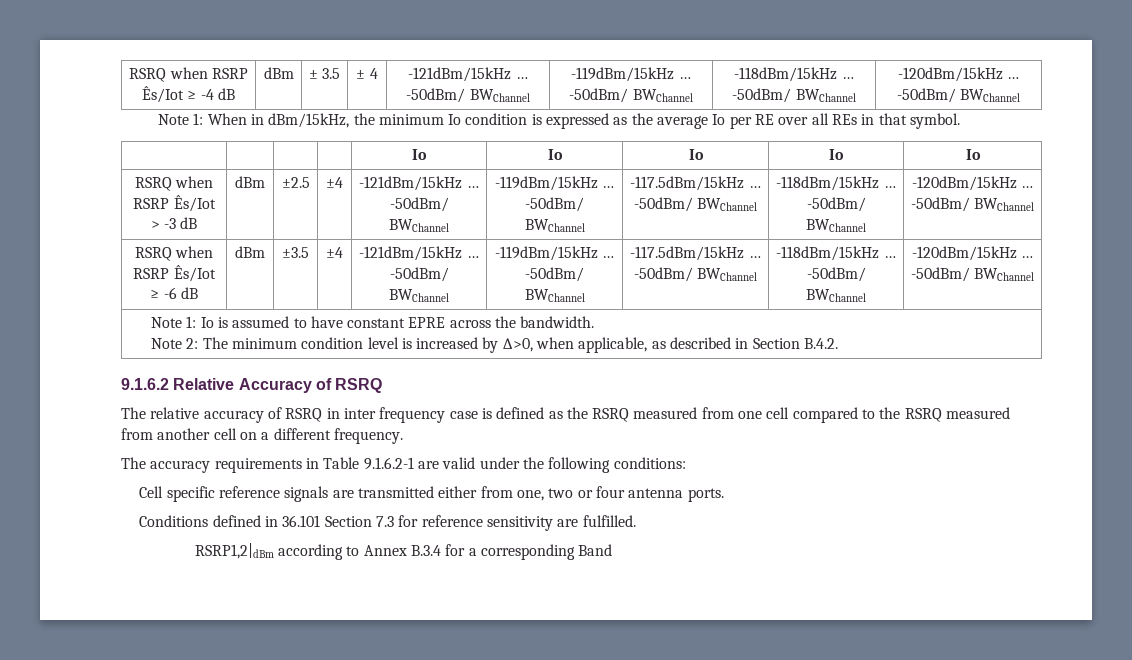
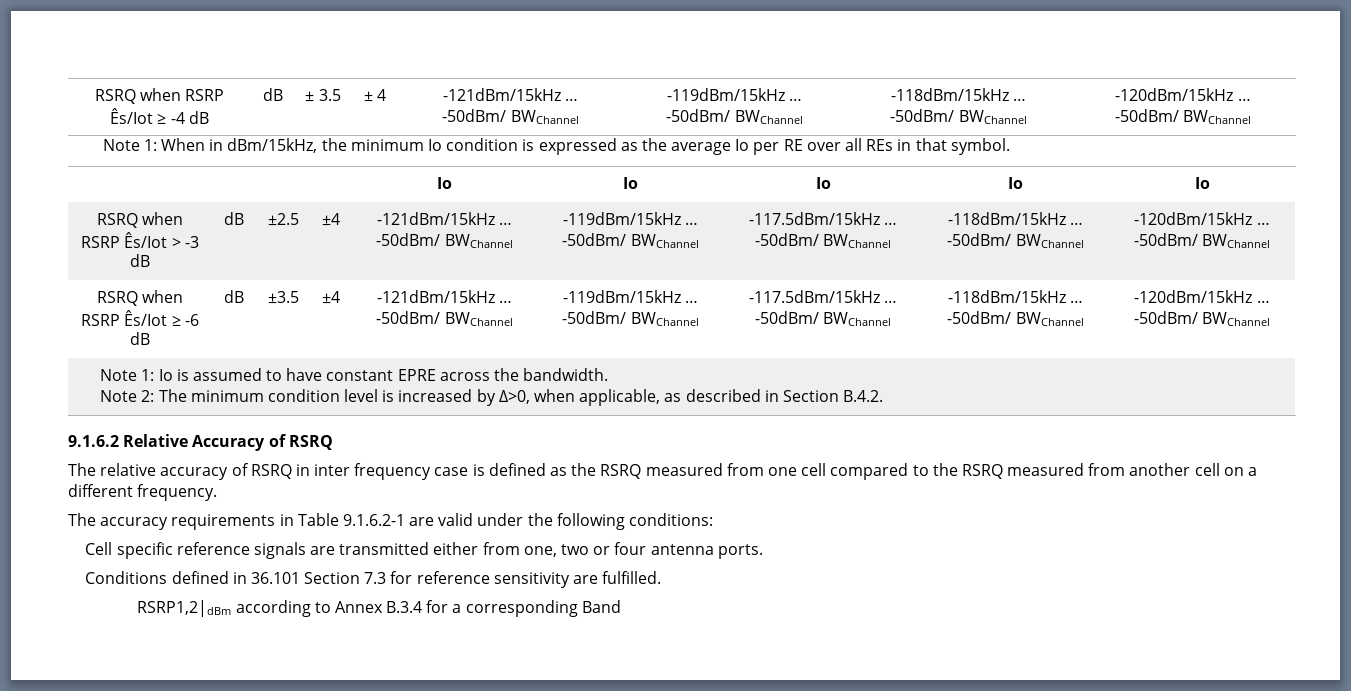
- RSRQ when RSRP Ês/Iot ≥ -4 dB | dBm | ± 3.5 | ± 4 | -121dBm/15kHz … -50dBm/ BWChannel | -119dBm/15kHz … -50dBm/ BWChannel | -118dBm/15kHz … -50dBm/ BWChannel | -120dBm/15kHz … -50dBm/ BWChannel
+ RSRQ when RSRP Ês/Iot ≥ -4 dB | dB | ± 3.5 | ± 4 | -121dBm/15kHz … -50dBm/ BWChannel | -119dBm/15kHz … -50dBm/ BWChannel | -118dBm/15kHz … -50dBm/ BWChannel | -120dBm/15kHz … -50dBm/ BWChannel
- RSRQ when RSRP Ês/Iot > -3 dB | dBm | ±2.5 | ±4 | -121dBm/15kHz … -50dBm/ BWChannel | -119dBm/15kHz … -50dBm/ BWChannel | -117.5dBm/15kHz … -50dBm/ BWChannel | -118dBm/15kHz … -50dBm/ BWChannel | -120dBm/15kHz … -50dBm/ BWChannel
+ RSRQ when RSRP Ês/Iot > -3 dB | dB | ±2.5 | ±4 | -121dBm/15kHz … -50dBm/ BWChannel | -119dBm/15kHz … -50dBm/ BWChannel | -117.5dBm/15kHz … -50dBm/ BWChannel | -118dBm/15kHz … -50dBm/ BWChannel | -120dBm/15kHz … -50dBm/ BWChannel
- RSRQ when RSRP Ês/Iot ≥ -6 dB | dBm | ±3.5 | ±4 | -121dBm/15kHz … -50dBm/ BWChannel | -119dBm/15kHz … -50dBm/ BWChannel | -117.5dBm/15kHz … -50dBm/ BWChannel | -118dBm/15kHz … -50dBm/ BWChannel | -120dBm/15kHz … -50dBm/ BWChannel
+ RSRQ when RSRP Ês/Iot ≥ -6 dB | dB | ±3.5 | ±4 | -121dBm/15kHz … -50dBm/ BWChannel | -119dBm/15kHz … -50dBm/ BWChannel | -117.5dBm/15kHz … -50dBm/ BWChannel | -118dBm/15kHz … -50dBm/ BWChannel | -120dBm/15kHz … -50dBm/ BWChannel

